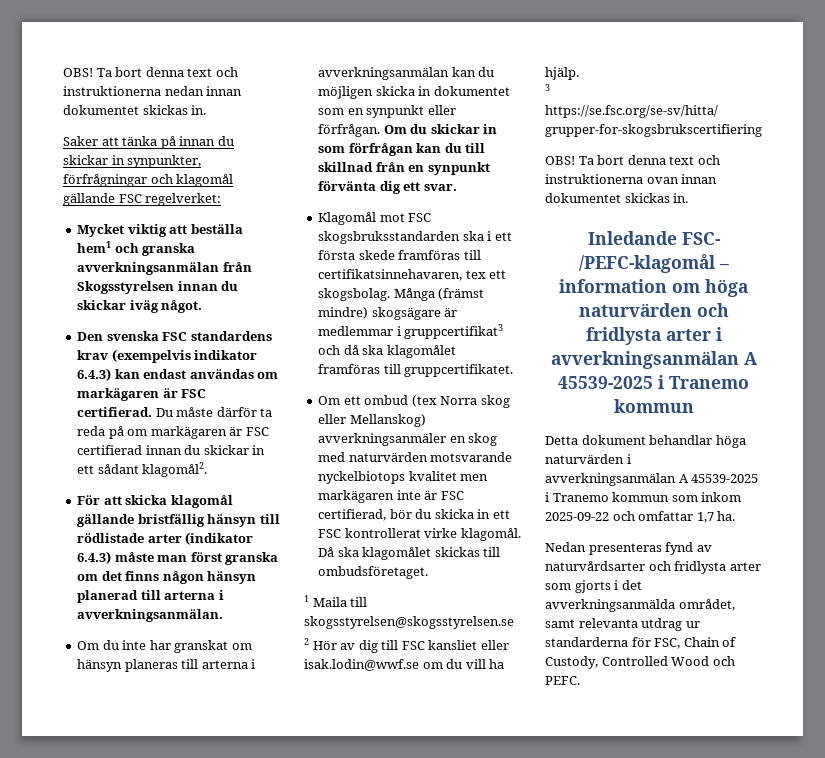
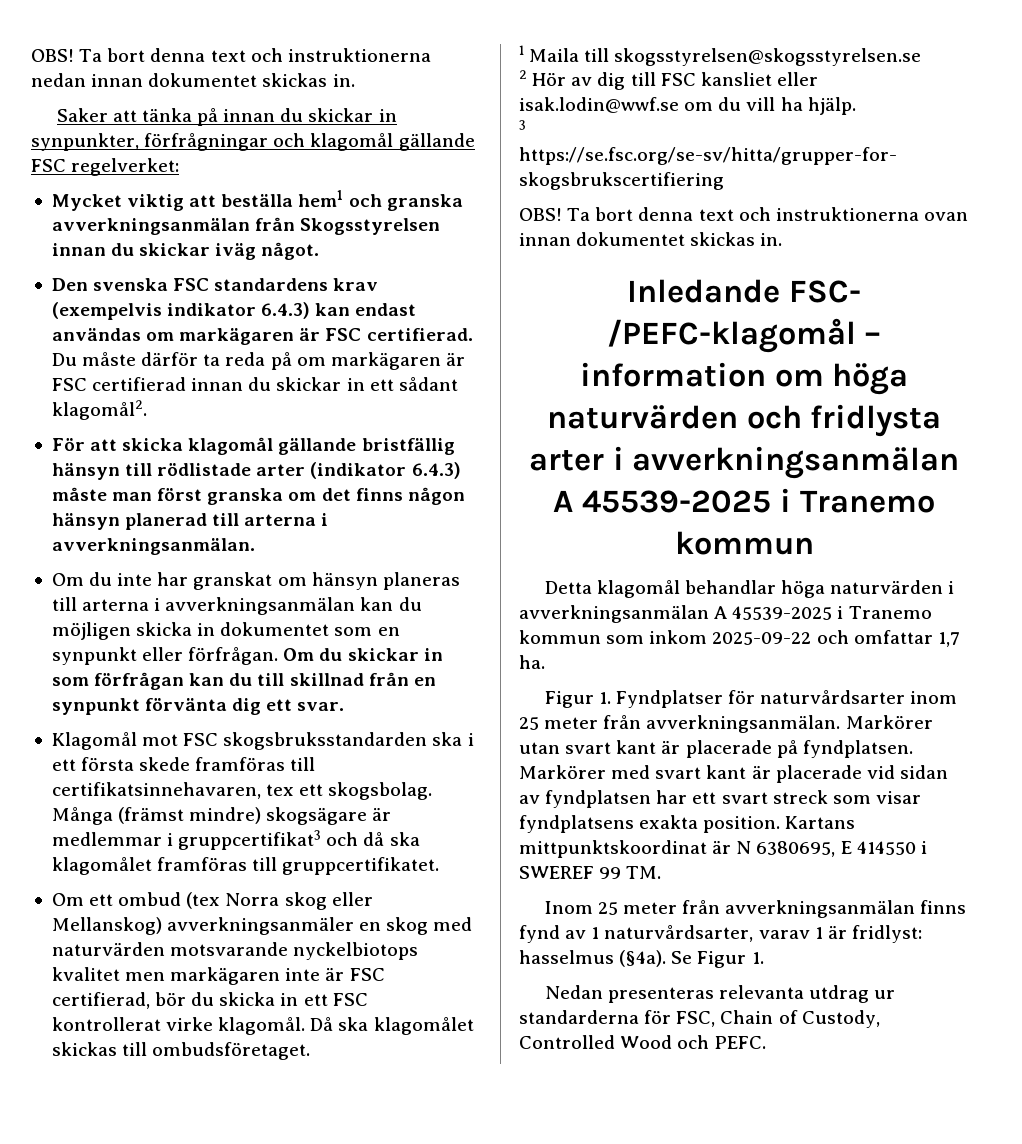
- Detta dokument behandlar höga naturvärden i avverkningsanmälan A 45539-2025 i Tranemo kommun som inkom 2025-09-22 och omfattar 1,7 ha.
+ Detta klagomål behandlar höga naturvärden i avverkningsanmälan A 45539-2025 i Tranemo kommun som inkom 2025-09-22 och omfattar 1,7 ha.
- Nedan presenteras fynd av naturvårdsarter och fridlysta arter som gjorts i det avverkningsanmälda området, samt relevanta utdrag ur standarderna för FSC, Chain of Custody, Controlled Wood och PEFC.
+ Figur 1. Fyndplatser för naturvårdsarter inom 25 meter från avverkningsanmälan. Markörer utan svart kant är placerade på fyndplatsen. Markörer med svart kant är placerade vid sidan av fyndplatsen har ett svart streck som visar fyndplatsens exakta position. Kartans mittpunktskoordinat är N 6380695, E 414550 i SWEREF 99 TM.
+ Inom 25 meter från avverkningsanmälan finns fynd av 1 naturvårdsarter, varav 1 är fridlyst: hasselmus (§4a). Se Figur 1.
+ Nedan presenteras relevanta utdrag ur standarderna för FSC, Chain of Custody, Controlled Wood och PEFC.

